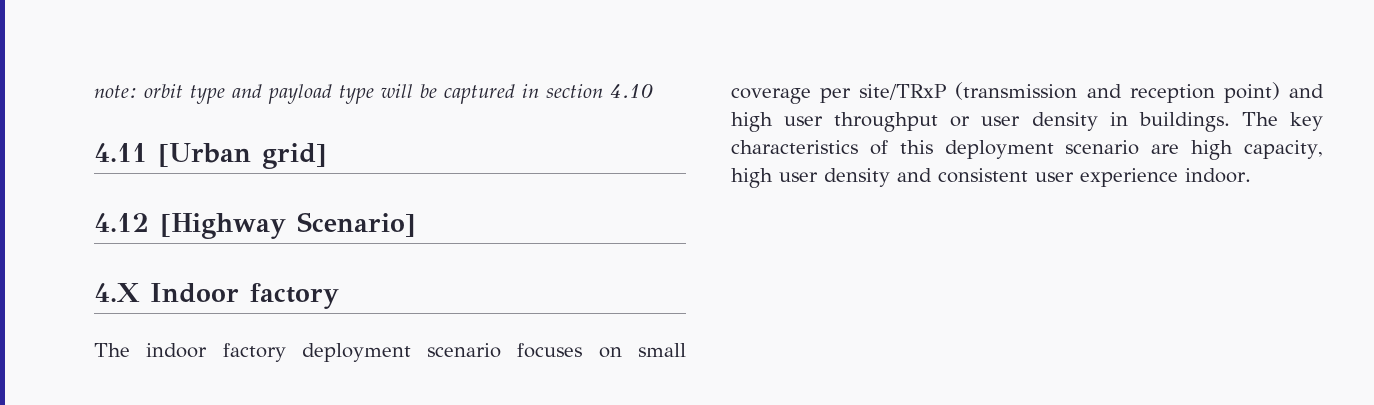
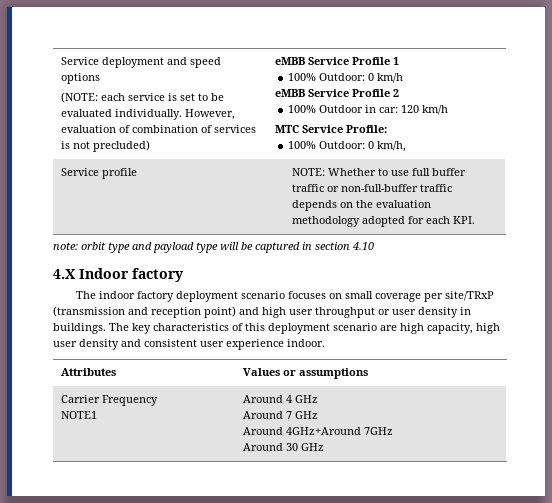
+ Service deployment and speed options
+ (NOTE: each service is set to be evaluated individually. However, evaluation of combination of services is not precluded) | eMBB Service Profile 1
+ 100% Outdoor: 0 km/h
+ eMBB Service Profile 2
+ 100% Outdoor in car: 120 km/h
+ MTC Service Profile:
+ 100% Outdoor: 0 km/h,
+ Service profile | NOTE: Whether to use full buffer traffic or non-full-buffer traffic depends on the evaluation methodology adopted for each KPI.
- 4.11 [Urban grid]
- 4.12 [Highway Scenario]
+ Attributes | Values or assumptions
+ Carrier Frequency
+ NOTE1 | Around 4 GHz
+ Around 7 GHz
+ Around 4GHz+Around 7GHz
+ Around 30 GHz

